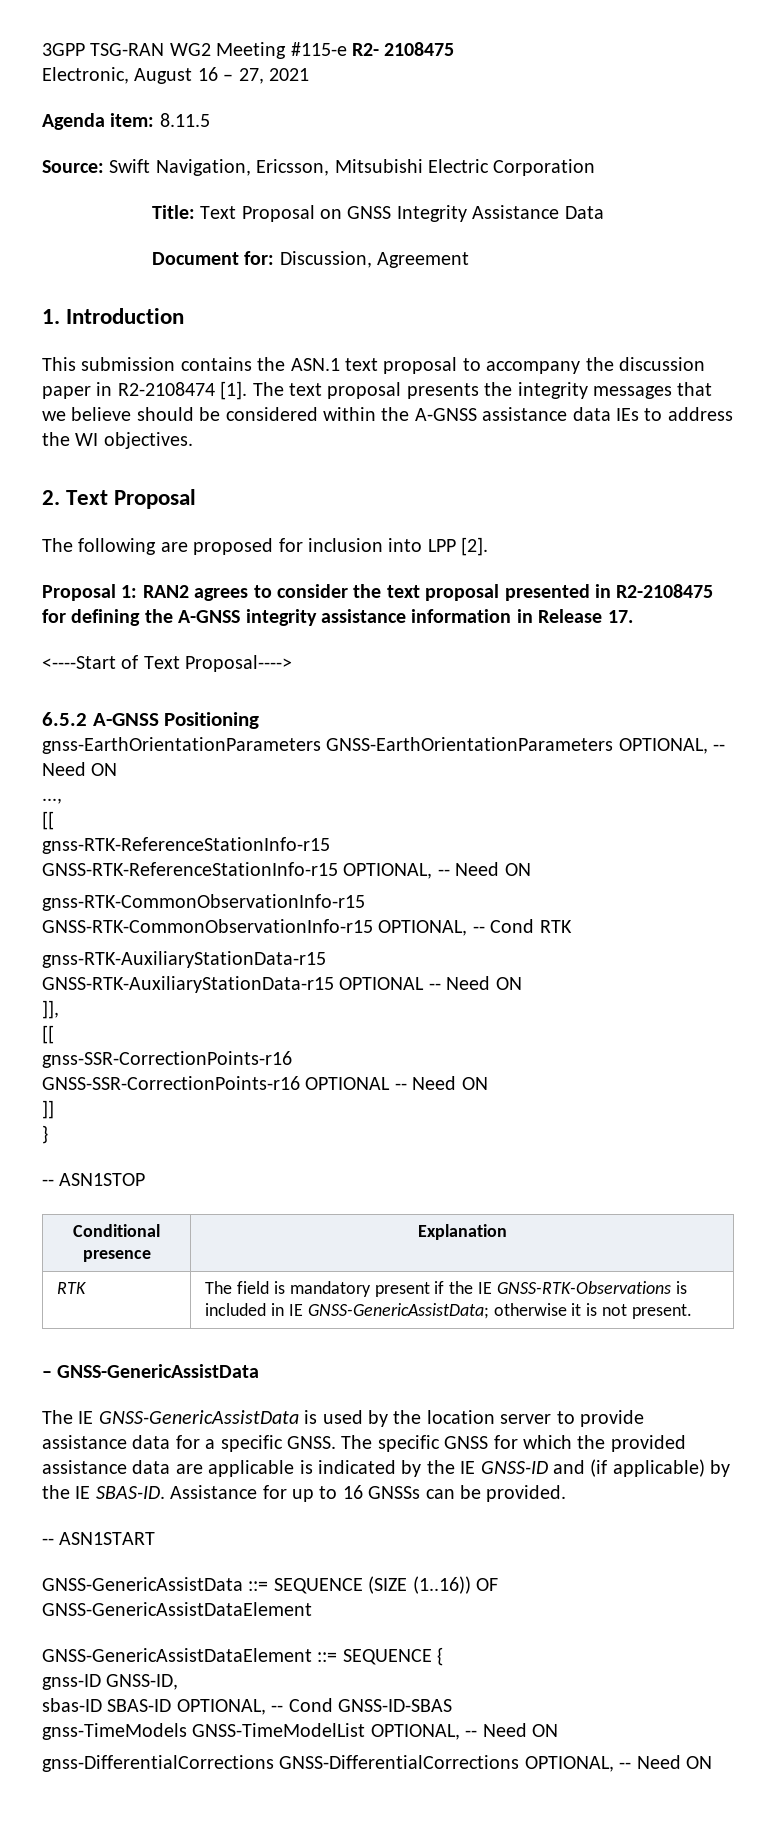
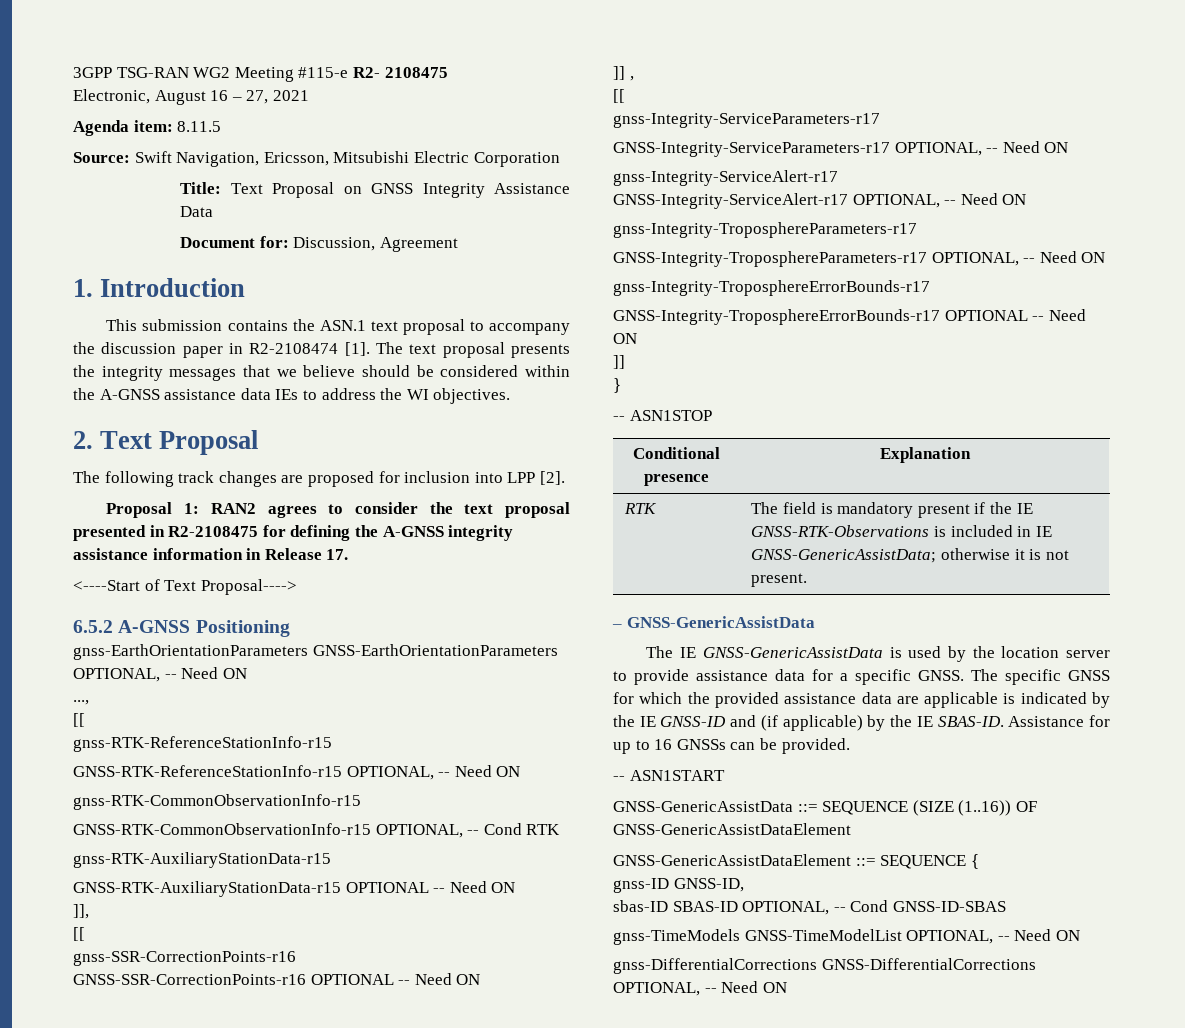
- The following are proposed for inclusion into LPP [2].
+ The following track changes are proposed for inclusion into LPP [2].
+ ]] ,
+ [[
+ gnss-Integrity-ServiceParameters-r17
+ GNSS-Integrity-ServiceParameters-r17 OPTIONAL, -- Need ON
+ gnss-Integrity-ServiceAlert-r17
+ GNSS-Integrity-ServiceAlert-r17 OPTIONAL, -- Need ON
+ gnss-Integrity-TroposphereParameters-r17
+ GNSS-Integrity-TroposphereParameters-r17 OPTIONAL, -- Need ON
+ gnss-Integrity-TroposphereErrorBounds-r17
+ GNSS-Integrity-TroposphereErrorBounds-r17 OPTIONAL -- Need ON

